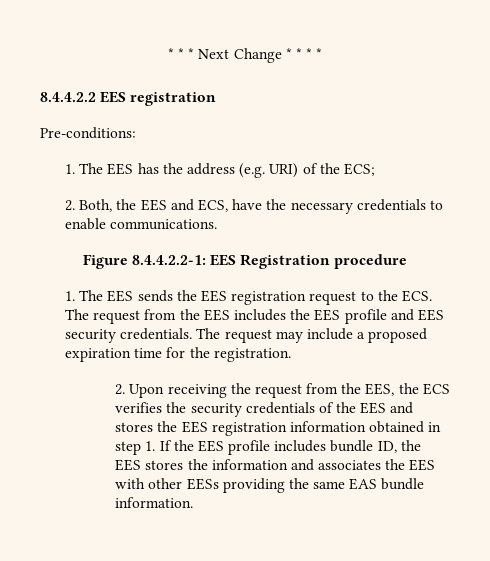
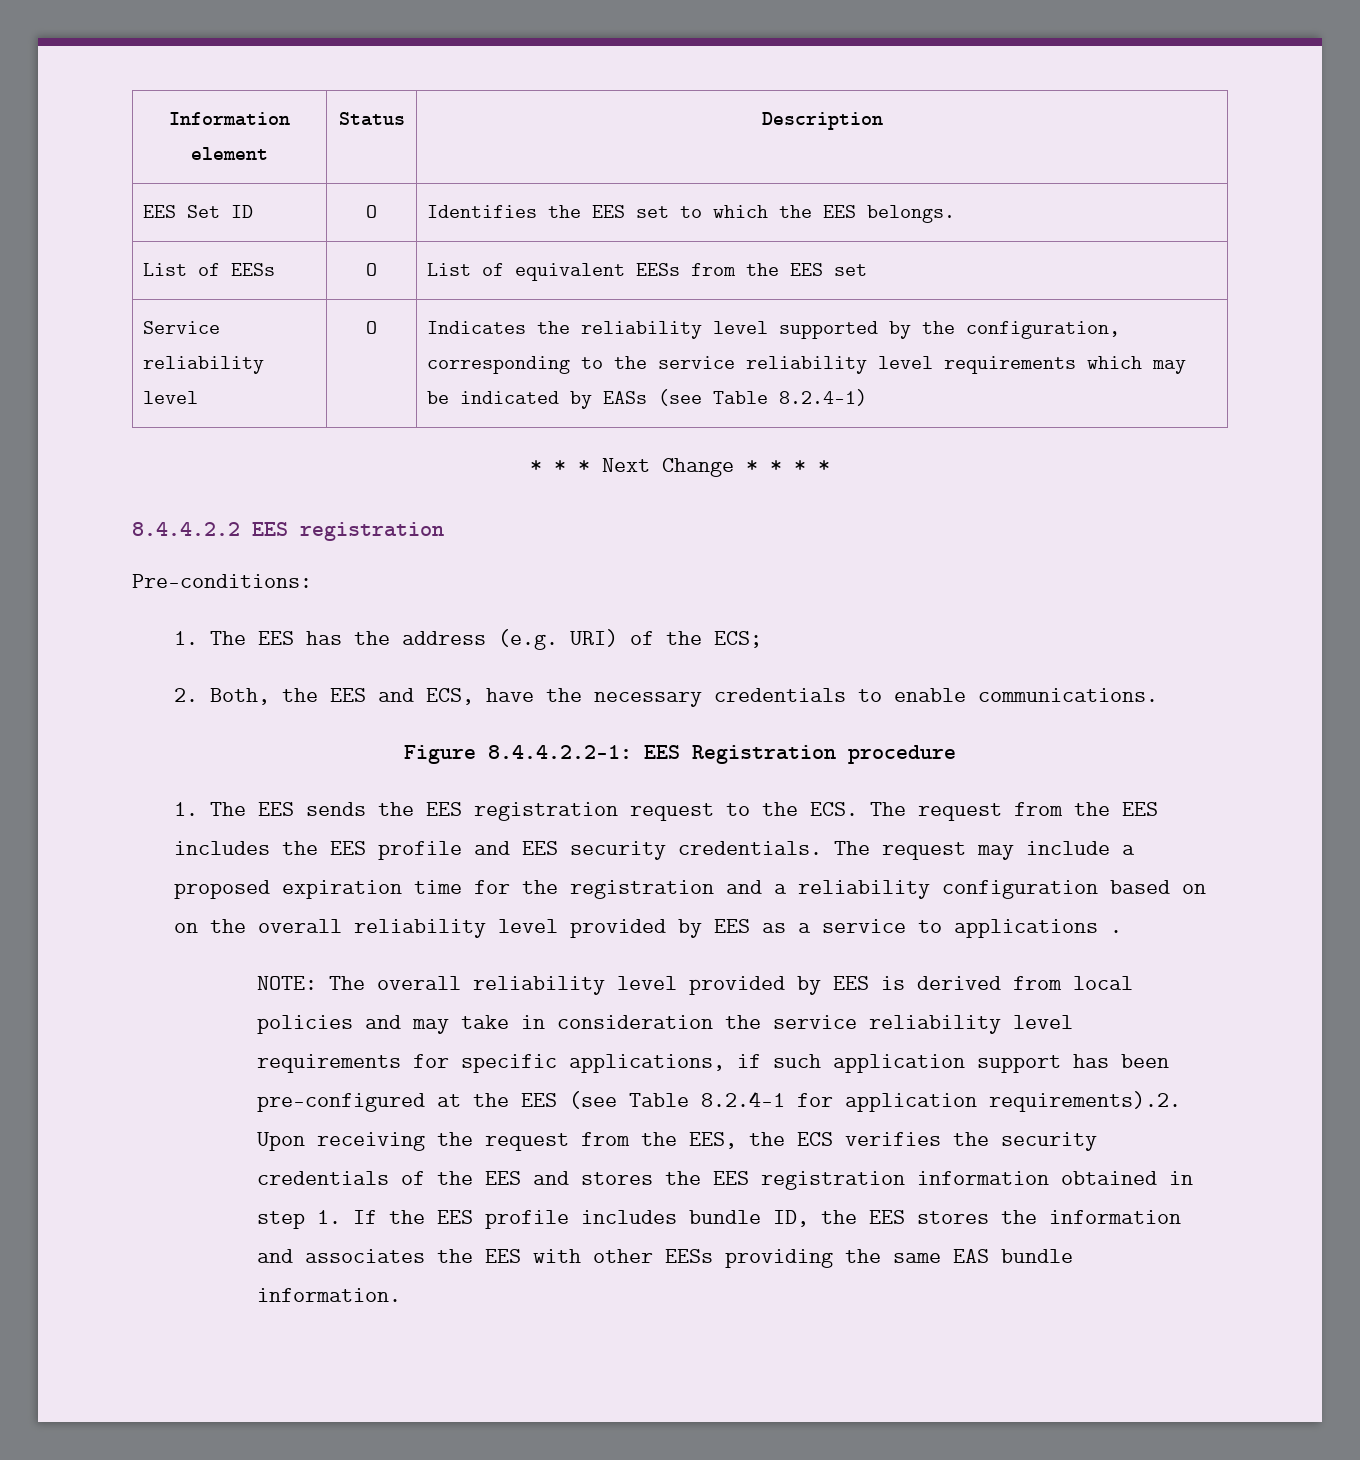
+ Information element | Status | Description
+ EES Set ID | O | Identifies the EES set to which the EES belongs.
+ List of EESs | O | List of equivalent EESs from the EES set
+ Service reliability level | O | Indicates the reliability level supported by the configuration, corresponding to the service reliability level requirements which may be indicated by EASs (see Table 8.2.4-1)
- The request may include a proposed expiration time for the registration.
- 2. Upon receiving the request from the EES, the ECS verifies the security credentials of the EES and stores the EES registration information obtained in step 1. If the EES profile includes bundle ID, the EES stores the information and associates the EES with other EESs providing the same EAS bundle information.
+ The request may include a proposed expiration time for the registration and a reliability configuration based on on the overall reliability level provided by EES as a service to applications .
+ NOTE: The overall reliability level provided by EES is derived from local policies and may take in consideration the service reliability level requirements for specific applications, if such application support has been pre-configured at the EES (see Table 8.2.4-1 for application requirements).2. Upon receiving the request from the EES, the ECS verifies the security credentials of the EES and stores the EES registration information obtained in step 1. If the EES profile includes bundle ID, the EES stores the information and associates the EES with other EESs providing the same EAS bundle information.

